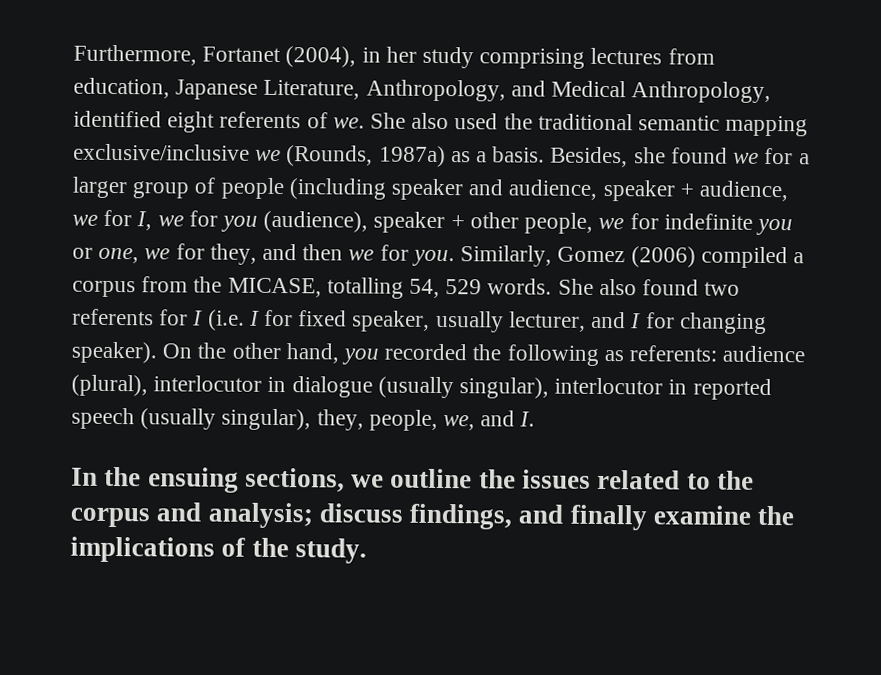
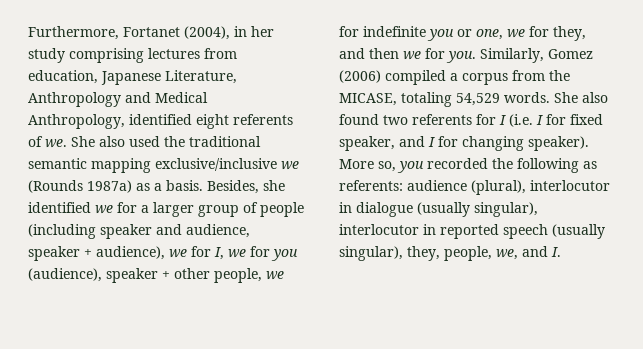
- Furthermore, Fortanet (2004), in her study comprising lectures from education, Japanese Literature, Anthropology, and Medical Anthropology, identified eight referents of we.
+ Furthermore, Fortanet (2004), in her study comprising lectures from education, Japanese Literature, Anthropology and Medical Anthropology, identified eight referents of we.
- She also used the traditional semantic mapping exclusive/inclusive we (Rounds, 1987a) as a basis.
+ She also used the traditional semantic mapping exclusive/inclusive we (Rounds 1987a) as a basis.
- Besides, she found we for a larger group of people (including speaker and audience, speaker + audience, we for I, we for you (audience), speaker + other people, we for indefinite you or one, we for they, and then we for you.
+ Besides, she identified we for a larger group of people (including speaker and audience, speaker + audience), we for I, we for you (audience), speaker + other people, we for indefinite you or one, we for they, and then we for you.
- Similarly, Gomez (2006) compiled a corpus from the MICASE, totalling 54, 529 words.
+ Similarly, Gomez (2006) compiled a corpus from the MICASE, totaling 54,529 words.
- She also found two referents for I (i.e. I for fixed speaker, usually lecturer, and I for changing speaker).
+ She also found two referents for I (i.e. I for fixed speaker, and I for changing speaker).
- On the other hand, you recorded the following as referents: audience (plural), interlocutor in dialogue (usually singular), interlocutor in reported speech (usually singular), they, people, we, and I.
+ More so, you recorded the following as referents: audience (plural), interlocutor in dialogue (usually singular), interlocutor in reported speech (usually singular), they, people, we, and I.
- In the ensuing sections, we outline the issues related to the corpus and analysis; discuss findings, and finally examine the implications of the study.

